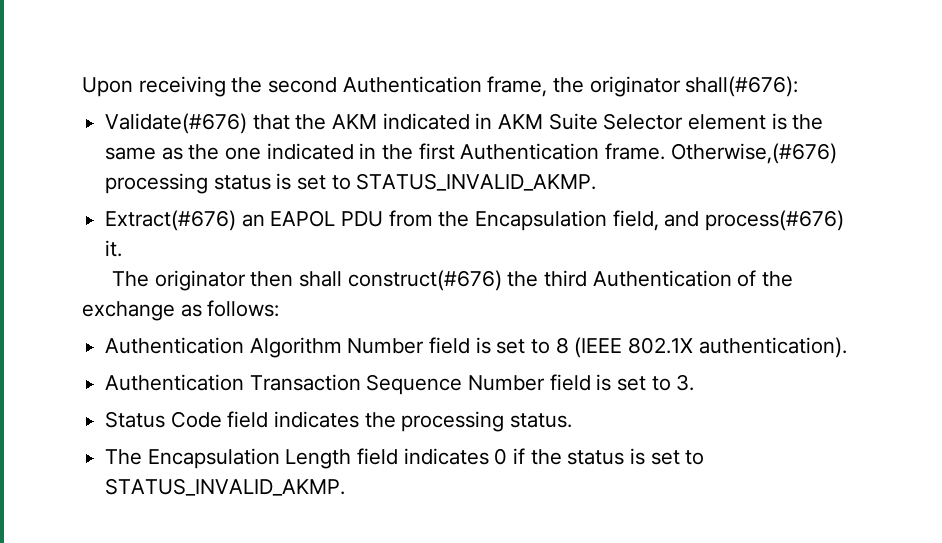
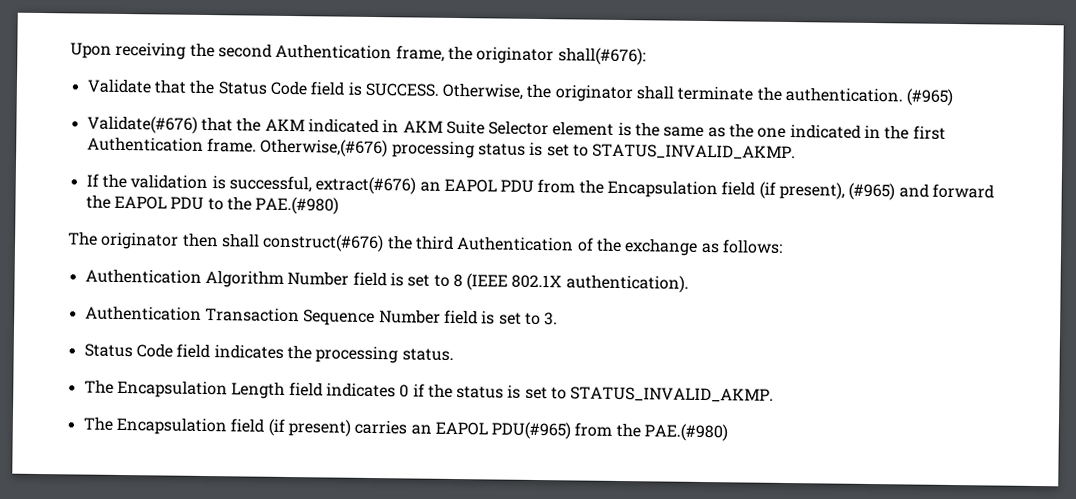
+ Validate that the Status Code field is SUCCESS. Otherwise, the originator shall terminate the authentication. (#965)
- Extract(#676) an EAPOL PDU from the Encapsulation field, and process(#676) it.
+ If the validation is successful, extract(#676) an EAPOL PDU from the Encapsulation field (if present), (#965) and forward the EAPOL PDU to the PAE.(#980)
+ The Encapsulation field (if present) carries an EAPOL PDU(#965) from the PAE.(#980)

